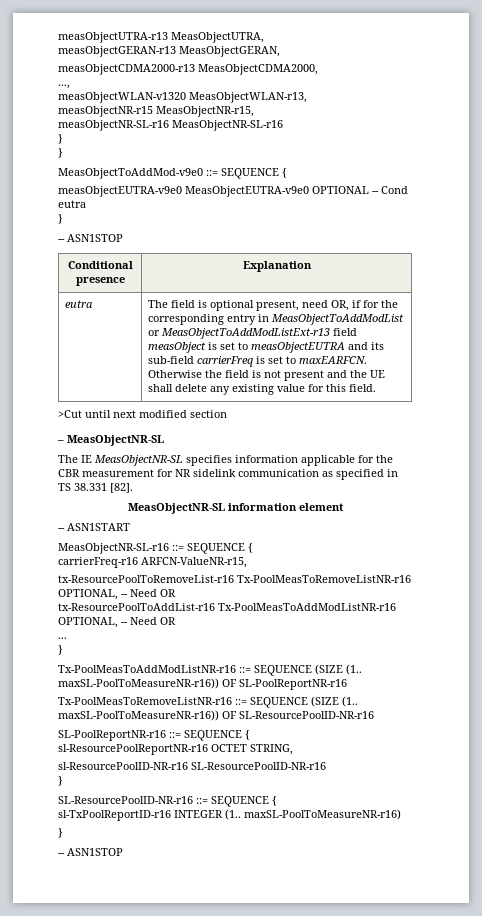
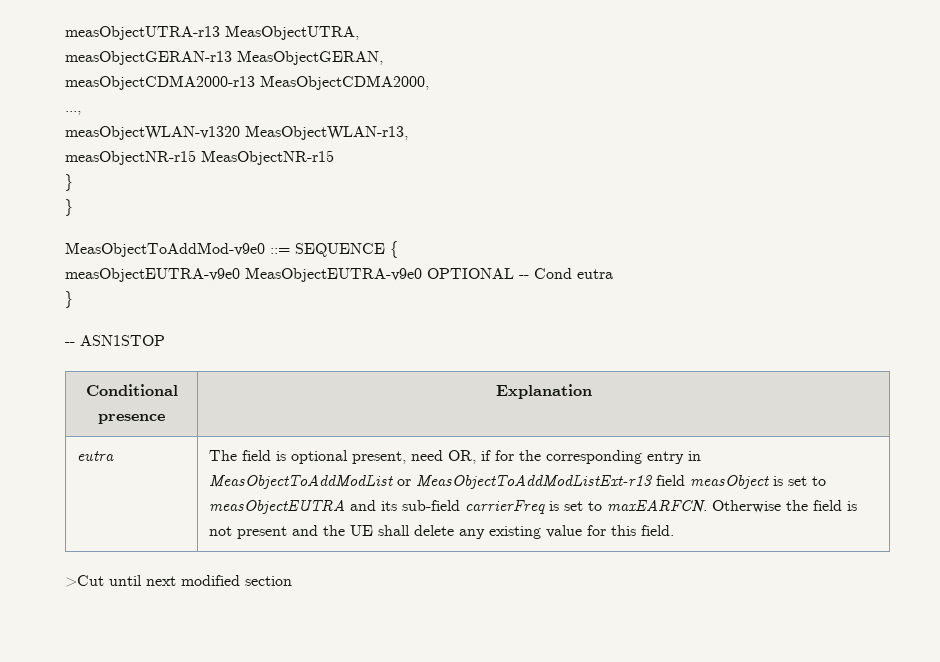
- measObjectNR-r15 MeasObjectNR-r15,
- measObjectNR-SL-r16 MeasObjectNR-SL-r16
+ measObjectNR-r15 MeasObjectNR-r15
- – MeasObjectNR-SL
- The IE MeasObjectNR-SL specifies information applicable for the CBR measurement for NR sidelink communication as specified in TS 38.331 [82].
- MeasObjectNR-SL information element
- -- ASN1START
- MeasObjectNR-SL-r16 ::= SEQUENCE {
- carrierFreq-r16 ARFCN-ValueNR-r15,
- tx-ResourcePoolToRemoveList-r16 Tx-PoolMeasToRemoveListNR-r16 OPTIONAL, -- Need OR
- tx-ResourcePoolToAddList-r16 Tx-PoolMeasToAddModListNR-r16 OPTIONAL, -- Need OR
- ...
- }
- Tx-PoolMeasToAddModListNR-r16 ::= SEQUENCE (SIZE (1.. maxSL-PoolToMeasureNR-r16)) OF SL-PoolReportNR-r16
- Tx-PoolMeasToRemoveListNR-r16 ::= SEQUENCE (SIZE (1.. maxSL-PoolToMeasureNR-r16)) OF SL-ResourcePoolID-NR-r16
- SL-PoolReportNR-r16 ::= SEQUENCE {
- sl-ResourcePoolReportNR-r16 OCTET STRING,
- sl-ResourcePoolID-NR-r16 SL-ResourcePoolID-NR-r16
- }
- SL-ResourcePoolID-NR-r16 ::= SEQUENCE {
- sl-TxPoolReportID-r16 INTEGER (1.. maxSL-PoolToMeasureNR-r16)
- }
- -- ASN1STOP

